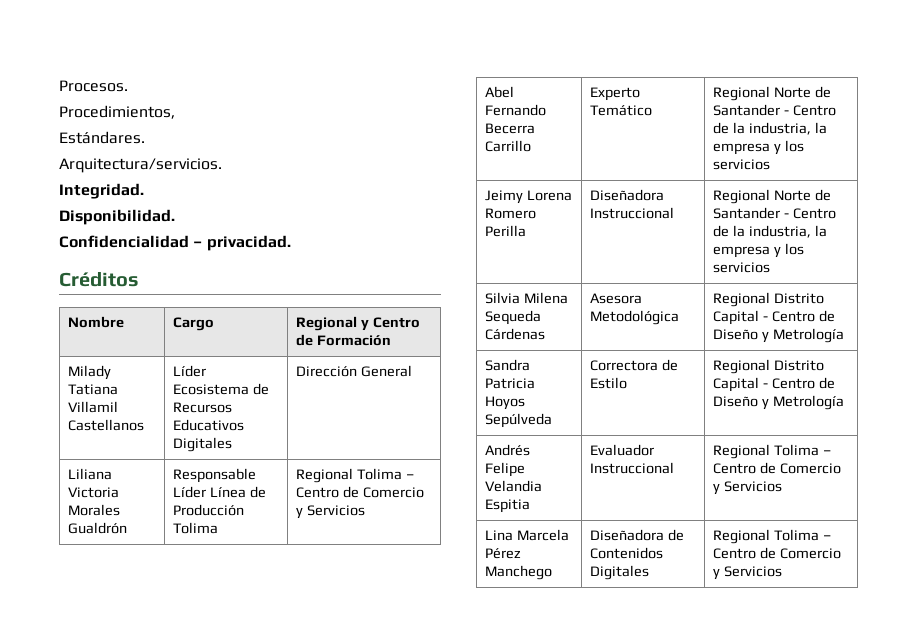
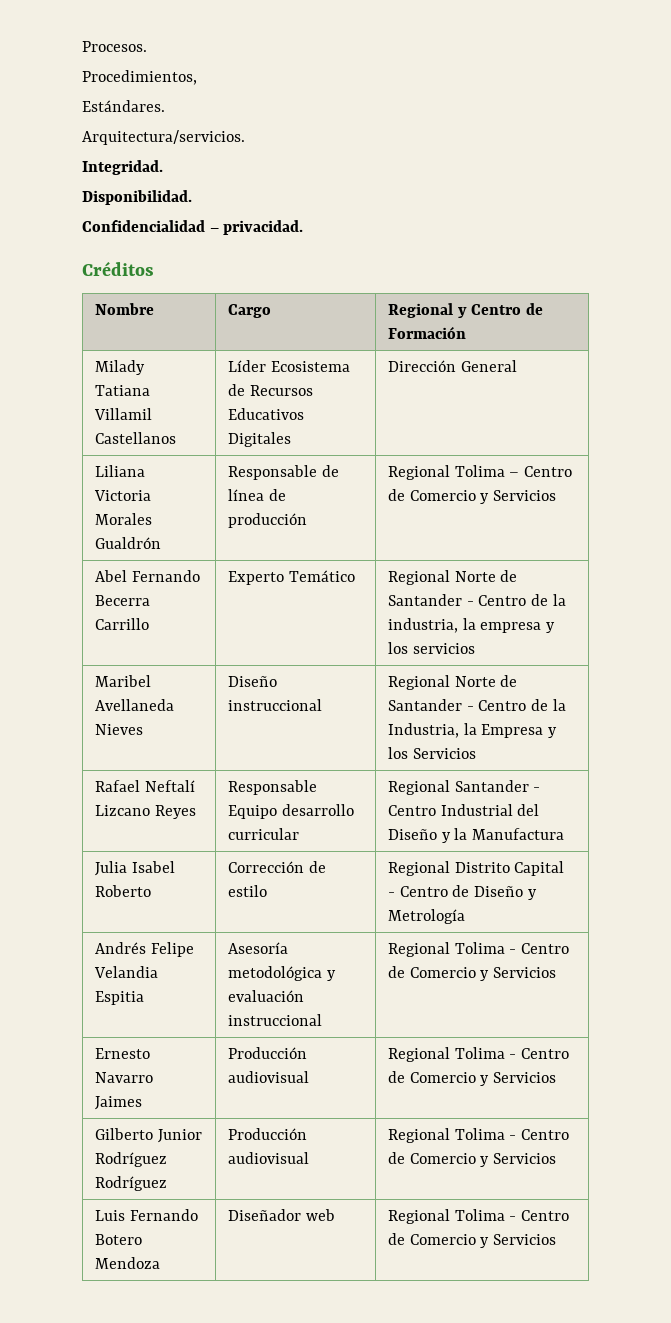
- Liliana Victoria Morales Gualdrón | Responsable Líder Línea de Producción Tolima | Regional Tolima – Centro de Comercio y Servicios
+ Liliana Victoria Morales Gualdrón | Responsable de línea de producción | Regional Tolima – Centro de Comercio y Servicios
- Jeimy Lorena Romero Perilla | Diseñadora Instruccional | Regional Norte de Santander - Centro de la industria, la empresa y los servicios
- Silvia Milena Sequeda Cárdenas | Asesora Metodológica | Regional Distrito Capital - Centro de Diseño y Metrología
- Sandra Patricia Hoyos Sepúlveda | Correctora de Estilo | Regional Distrito Capital - Centro de Diseño y Metrología
+ Maribel Avellaneda Nieves | Diseño instruccional | Regional Norte de Santander - Centro de la Industria, la Empresa y los Servicios
+ Rafael Neftalí Lizcano Reyes | Responsable Equipo desarrollo curricular | Regional Santander - Centro Industrial del Diseño y la Manufactura
+ Julia Isabel Roberto | Corrección de estilo | Regional Distrito Capital - Centro de Diseño y Metrología
- Andrés Felipe Velandia Espitia | Evaluador Instruccional | Regional Tolima – Centro de Comercio y Servicios
- Lina Marcela Pérez Manchego | Diseñadora de Contenidos Digitales | Regional Tolima – Centro de Comercio y Servicios
+ Andrés Felipe Velandia Espitia | Asesoría metodológica y evaluación instruccional | Regional Tolima - Centro de Comercio y Servicios
+ Ernesto Navarro Jaimes | Producción audiovisual | Regional Tolima - Centro de Comercio y Servicios
+ Gilberto Junior Rodríguez Rodríguez | Producción audiovisual | Regional Tolima - Centro de Comercio y Servicios
+ Luis Fernando Botero Mendoza | Diseñador web | Regional Tolima - Centro de Comercio y Servicios

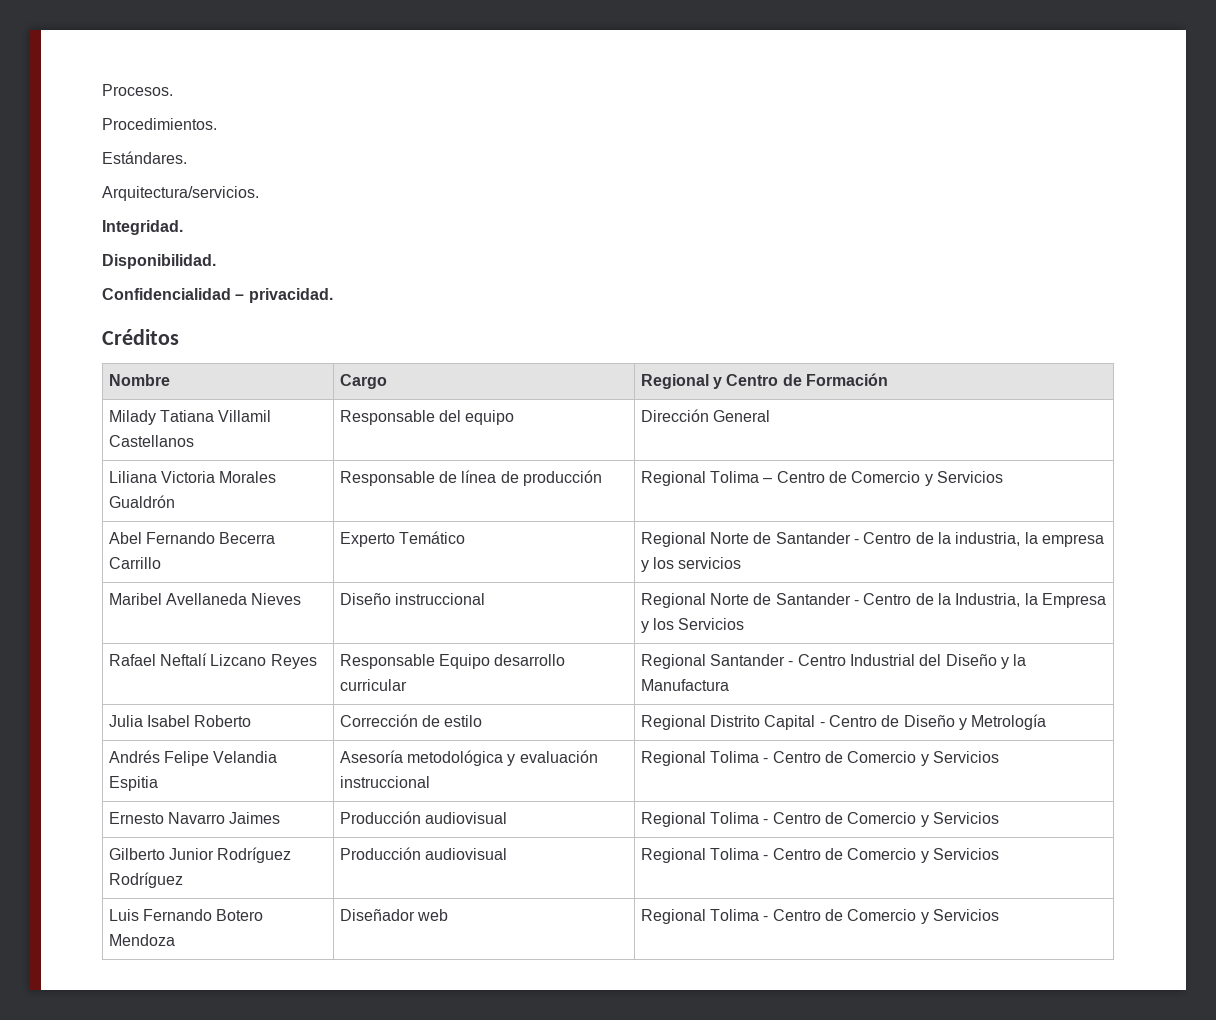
- Procedimientos,
+ Procedimientos.
- Milady Tatiana Villamil Castellanos | Líder Ecosistema de Recursos Educativos Digitales | Dirección General
+ Milady Tatiana Villamil Castellanos | Responsable del equipo | Dirección General

